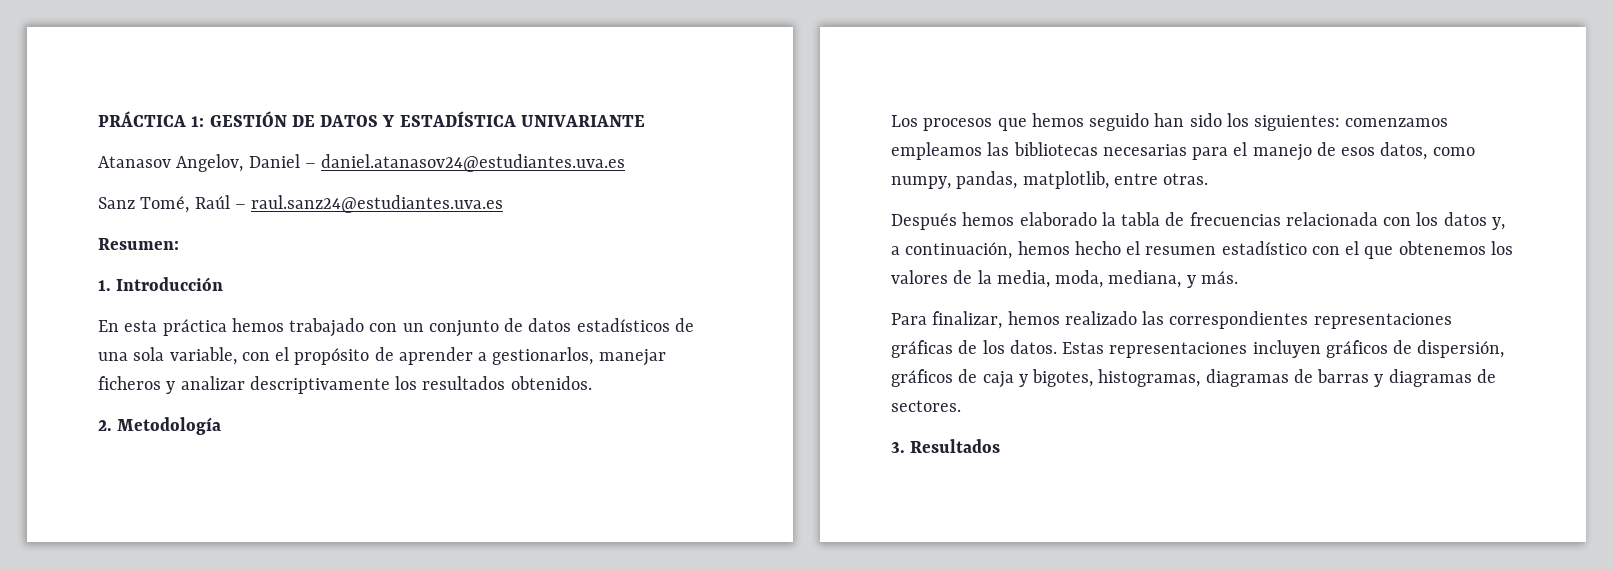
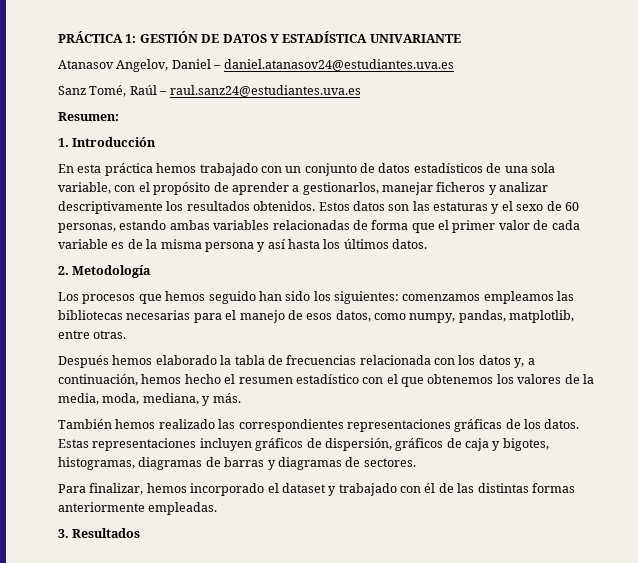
+ Estos datos son las estaturas y el sexo de 60 personas, estando ambas variables relacionadas de forma que el primer valor de cada variable es de la misma persona y así hasta los últimos datos.
- Para finalizar, hemos realizado las correspondientes representaciones gráficas de los datos.
+ También hemos realizado las correspondientes representaciones gráficas de los datos.
+ Para finalizar, hemos incorporado el dataset y trabajado con él de las distintas formas anteriormente empleadas.

